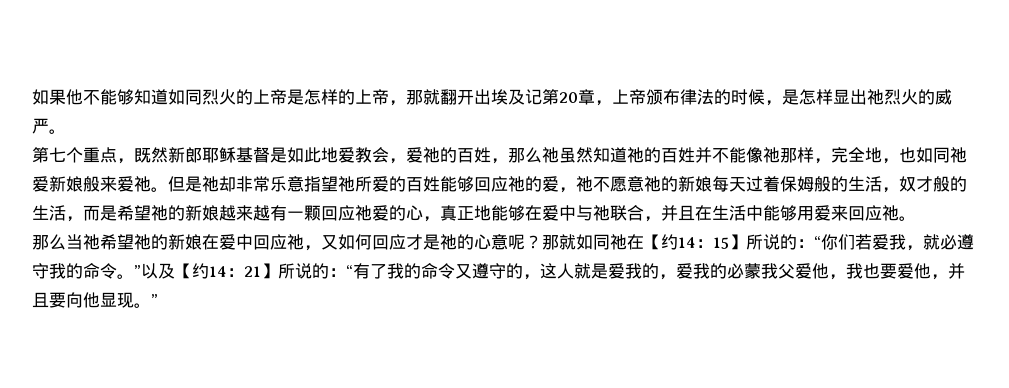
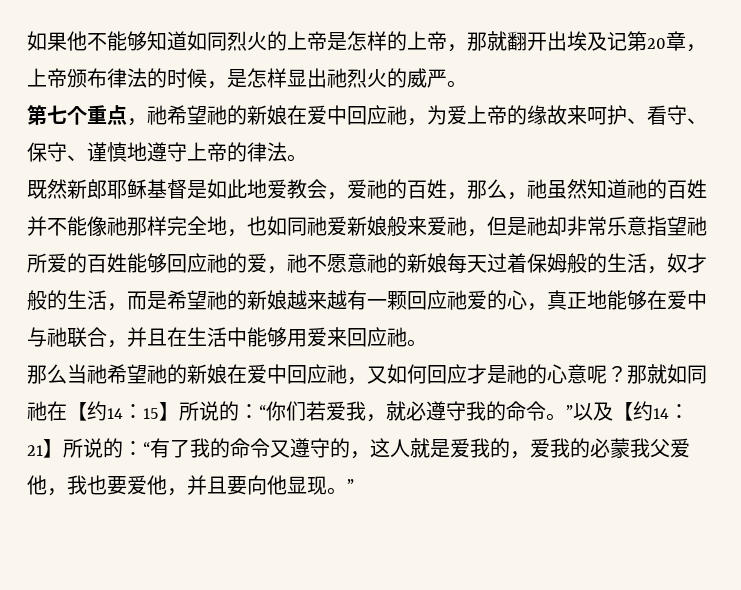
- 第七个重点，既然新郎耶稣基督是如此地爱教会，爱祂的百姓，那么祂虽然知道祂的百姓并不能像祂那样，完全地，也如同祂爱新娘般来爱祂。但是祂却非常乐意指望祂所爱的百姓能够回应祂的爱，祂不愿意祂的新娘每天过着保姆般的生活，奴才般的生活，而是希望祂的新娘越来越有一颗回应祂爱的心，真正地能够在爱中与祂联合，并且在生活中能够用爱来回应祂。
+ 第七个重点，祂希望祂的新娘在爱中回应祂，为爱上帝的缘故来呵护、看守、保守、谨慎地遵守上帝的律法。
+ 既然新郎耶稣基督是如此地爱教会，爱祂的百姓，那么，祂虽然知道祂的百姓并不能像祂那样完全地，也如同祂爱新娘般来爱祂，但是祂却非常乐意指望祂所爱的百姓能够回应祂的爱，祂不愿意祂的新娘每天过着保姆般的生活，奴才般的生活，而是希望祂的新娘越来越有一颗回应祂爱的心，真正地能够在爱中与祂联合，并且在生活中能够用爱来回应祂。

